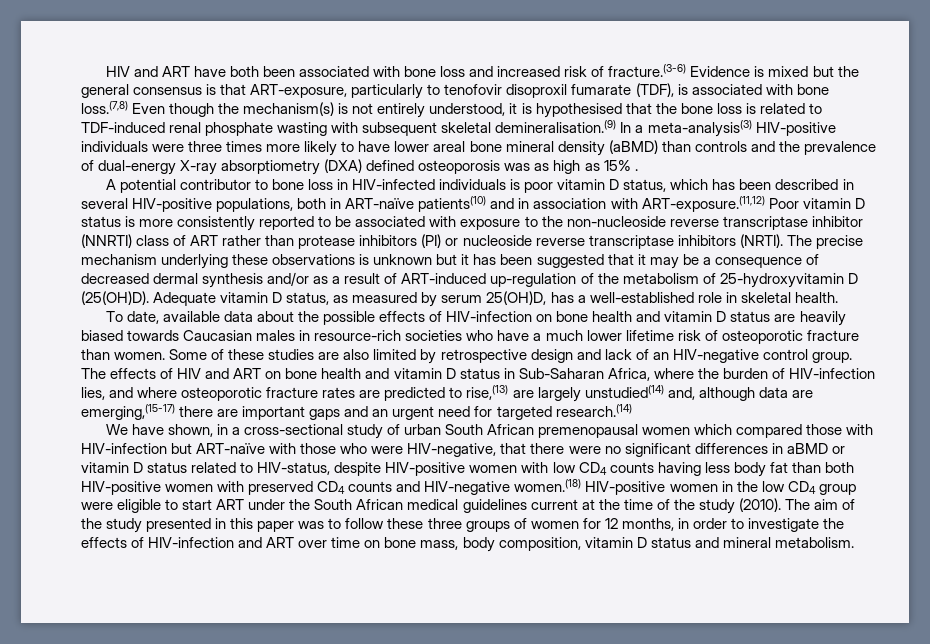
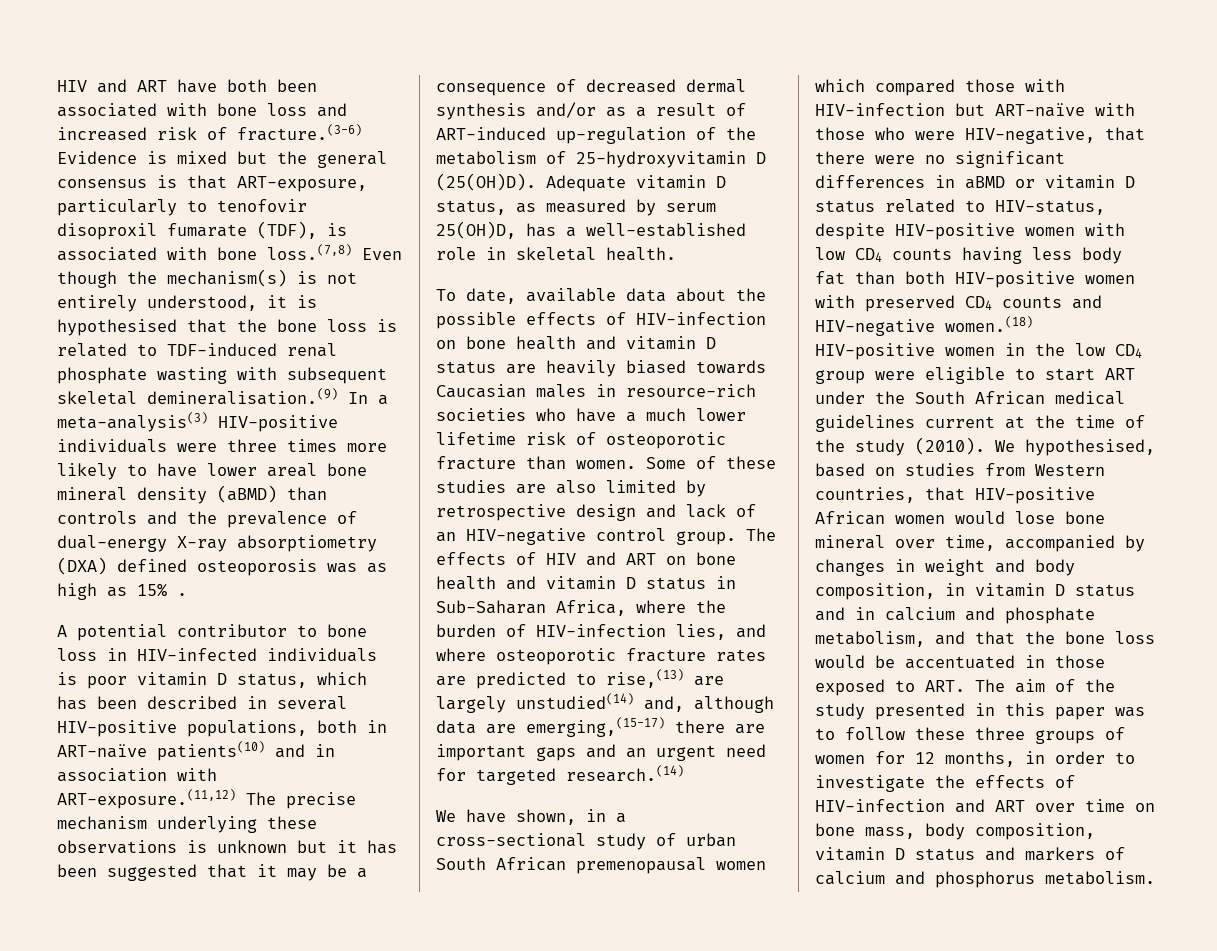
- A potential contributor to bone loss in HIV-infected individuals is poor vitamin D status, which has been described in several HIV-positive populations, both in ART-naïve patients(10) and in association with ART-exposure.(11,12) Poor vitamin D status is more consistently reported to be associated with exposure to the non-nucleoside reverse transcriptase inhibitor (NNRTI) class of ART rather than protease inhibitors (PI) or nucleoside reverse transcriptase inhibitors (NRTI). The precise mechanism underlying these observations is unknown but it has been suggested that it may be a consequence of decreased dermal synthesis and/or as a result of ART-induced up-regulation of the metabolism of 25-hydroxyvitamin D (25(OH)D).
+ A potential contributor to bone loss in HIV-infected individuals is poor vitamin D status, which has been described in several HIV-positive populations, both in ART-naïve patients(10) and in association with ART-exposure.(11,12) The precise mechanism underlying these observations is unknown but it has been suggested that it may be a consequence of decreased dermal synthesis and/or as a result of ART-induced up-regulation of the metabolism of 25-hydroxyvitamin D (25(OH)D).
- The aim of the study presented in this paper was to follow these three groups of women for 12 months, in order to investigate the effects of HIV-infection and ART over time on bone mass, body composition, vitamin D status and mineral metabolism.
+ We hypothesised, based on studies from Western countries, that HIV-positive African women would lose bone mineral over time, accompanied by changes in weight and body composition, in vitamin D status and in calcium and phosphate metabolism, and that the bone loss would be accentuated in those exposed to ART. The aim of the study presented in this paper was to follow these three groups of women for 12 months, in order to investigate the effects of HIV-infection and ART over time on bone mass, body composition, vitamin D status and markers of calcium and phosphorus metabolism.

